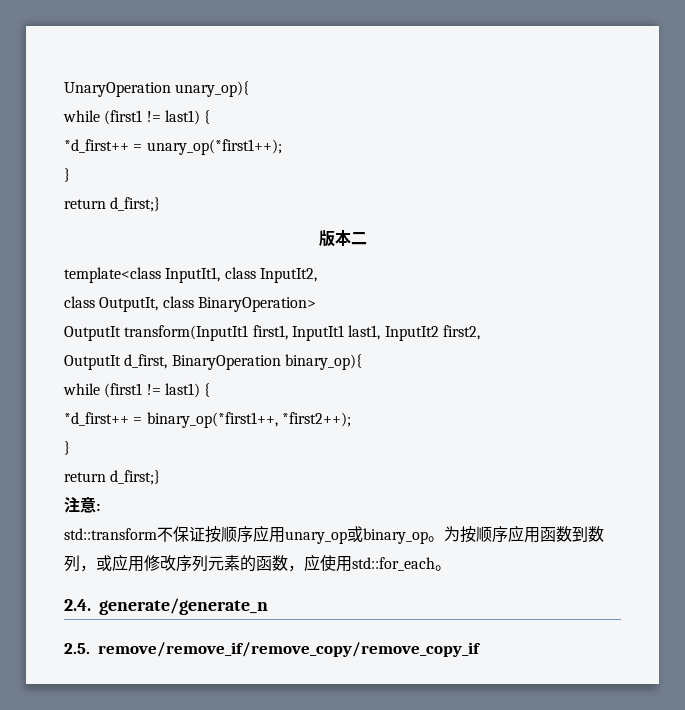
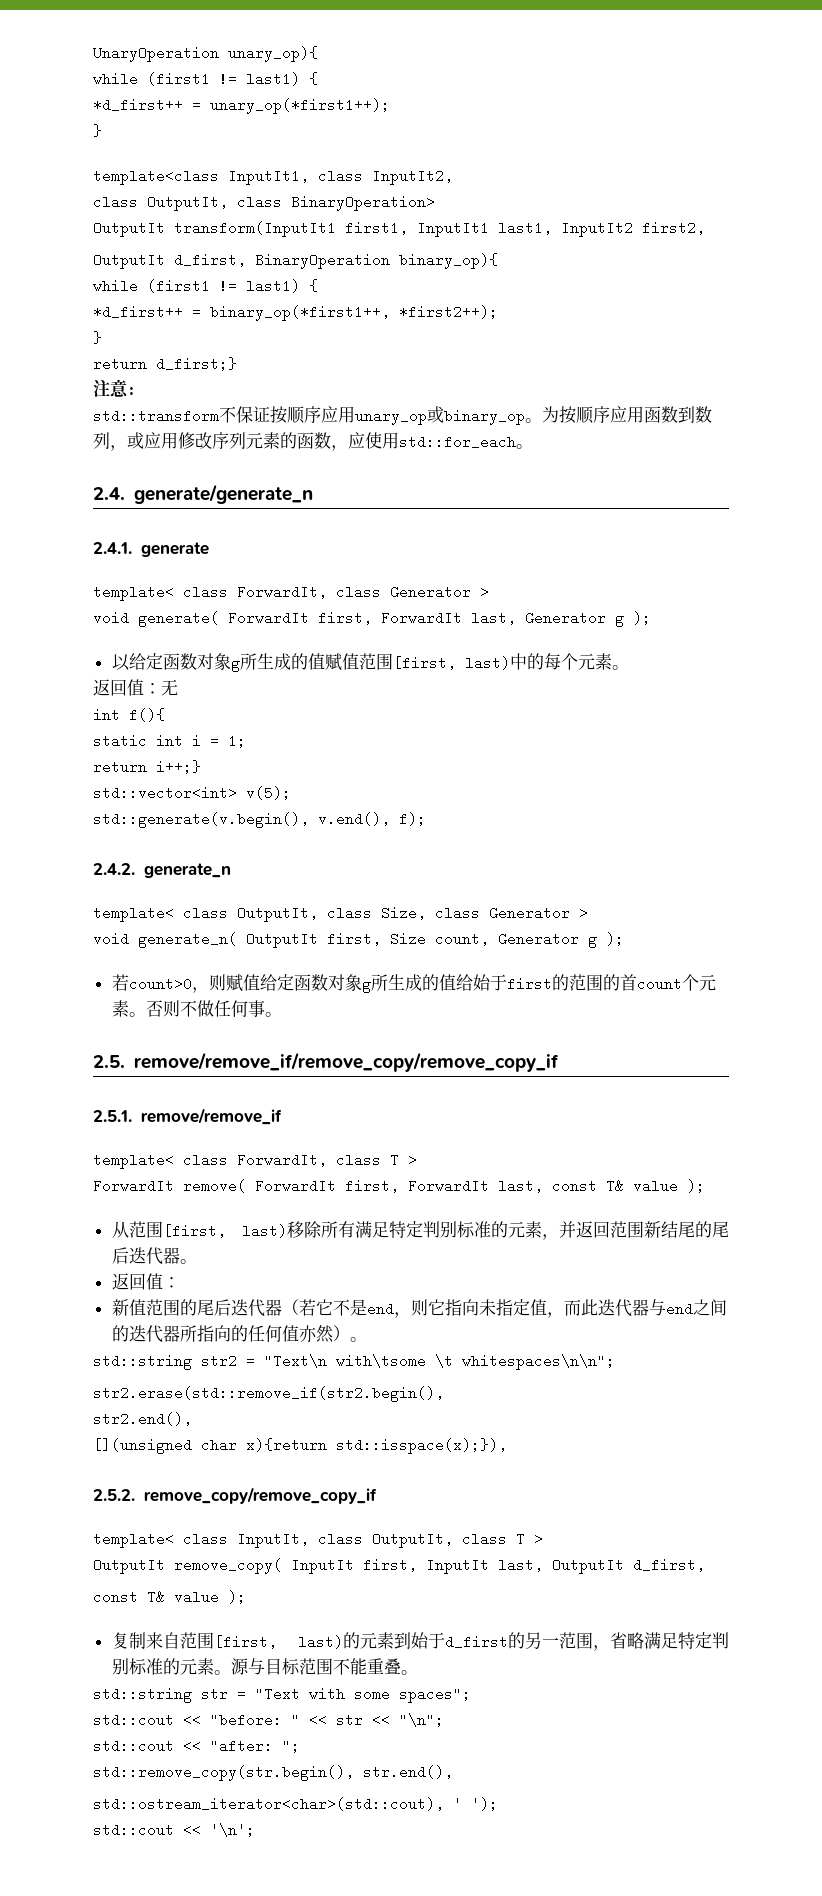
  *d_first++ = unary_op(*first1++);
  }
- return d_first;}
- 版本二
+ 2.4.1. generate
+ template< class ForwardIt, class Generator >
+ void generate( ForwardIt first, ForwardIt last, Generator g );
+ 以给定函数对象g所生成的值赋值范围[first, last)中的每个元素。
+ 返回值：无
+ int f(){
+ static int i = 1;
+ return i++;}
+ std::vector<int> v(5);
+ std::generate(v.begin(), v.end(), f);
+ 2.4.2. generate_n
+ template< class OutputIt, class Size, class Generator >
+ void generate_n( OutputIt first, Size count, Generator g );
+ 若count>0，则赋值给定函数对象g所生成的值给始于first的范围的首count个元素。否则不做任何事。
  2.5. remove/remove_if/remove_copy/remove_copy_if
+ 2.5.1. remove/remove_if
+ template< class ForwardIt, class T >
+ ForwardIt remove( ForwardIt first, ForwardIt last, const T& value );
+ 从范围[first, last)移除所有满足特定判别标准的元素，并返回范围新结尾的尾后迭代器。
+ 返回值：
+ 新值范围的尾后迭代器（若它不是end，则它指向未指定值，而此迭代器与end之间的迭代器所指向的任何值亦然）。
+ std::string str2 = "Text\n with\tsome \t whitespaces\n\n";
+ str2.erase(std::remove_if(str2.begin(),
+ str2.end(),
+ [](unsigned char x){return std::isspace(x);}),
+ 2.5.2. remove_copy/remove_copy_if
+ template< class InputIt, class OutputIt, class T >
+ OutputIt remove_copy( InputIt first, InputIt last, OutputIt d_first,
+ const T& value );
+ 复制来自范围[first, last)的元素到始于d_first的另一范围，省略满足特定判别标准的元素。源与目标范围不能重叠。
+ std::string str = "Text with some spaces";
+ std::cout << "before: " << str << "\n";
+ std::cout << "after: ";
+ std::remove_copy(str.begin(), str.end(),
+ std::ostream_iterator<char>(std::cout), ' ');
+ std::cout << '\n';

